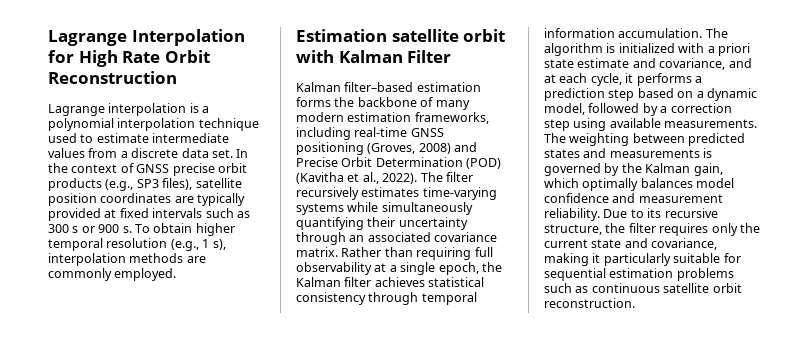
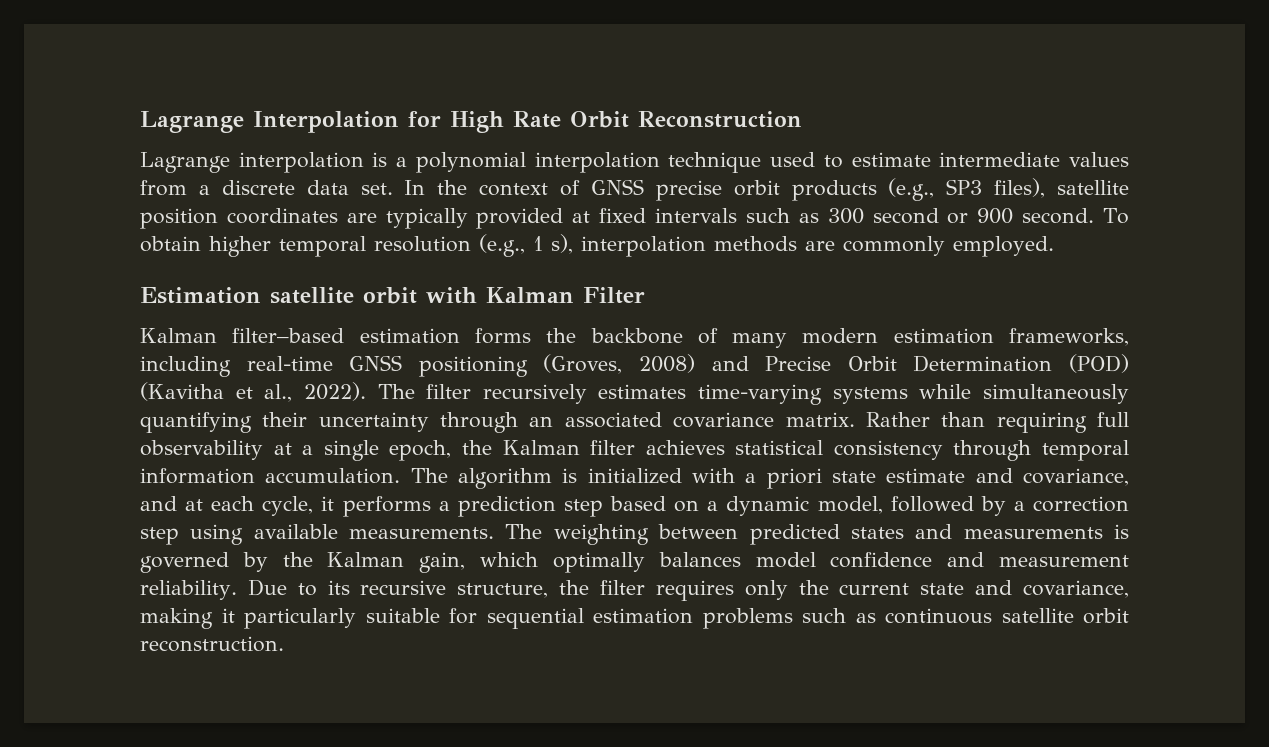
- In the context of GNSS precise orbit products (e.g., SP3 files), satellite position coordinates are typically provided at fixed intervals such as 300 s or 900 s.
+ In the context of GNSS precise orbit products (e.g., SP3 files), satellite position coordinates are typically provided at fixed intervals such as 300 second or 900 second.

